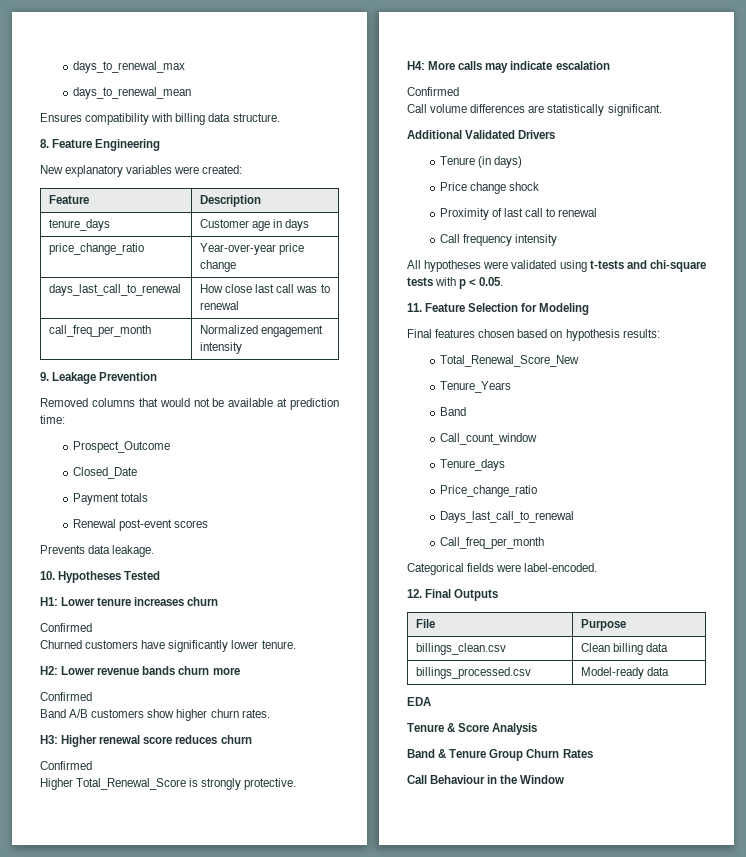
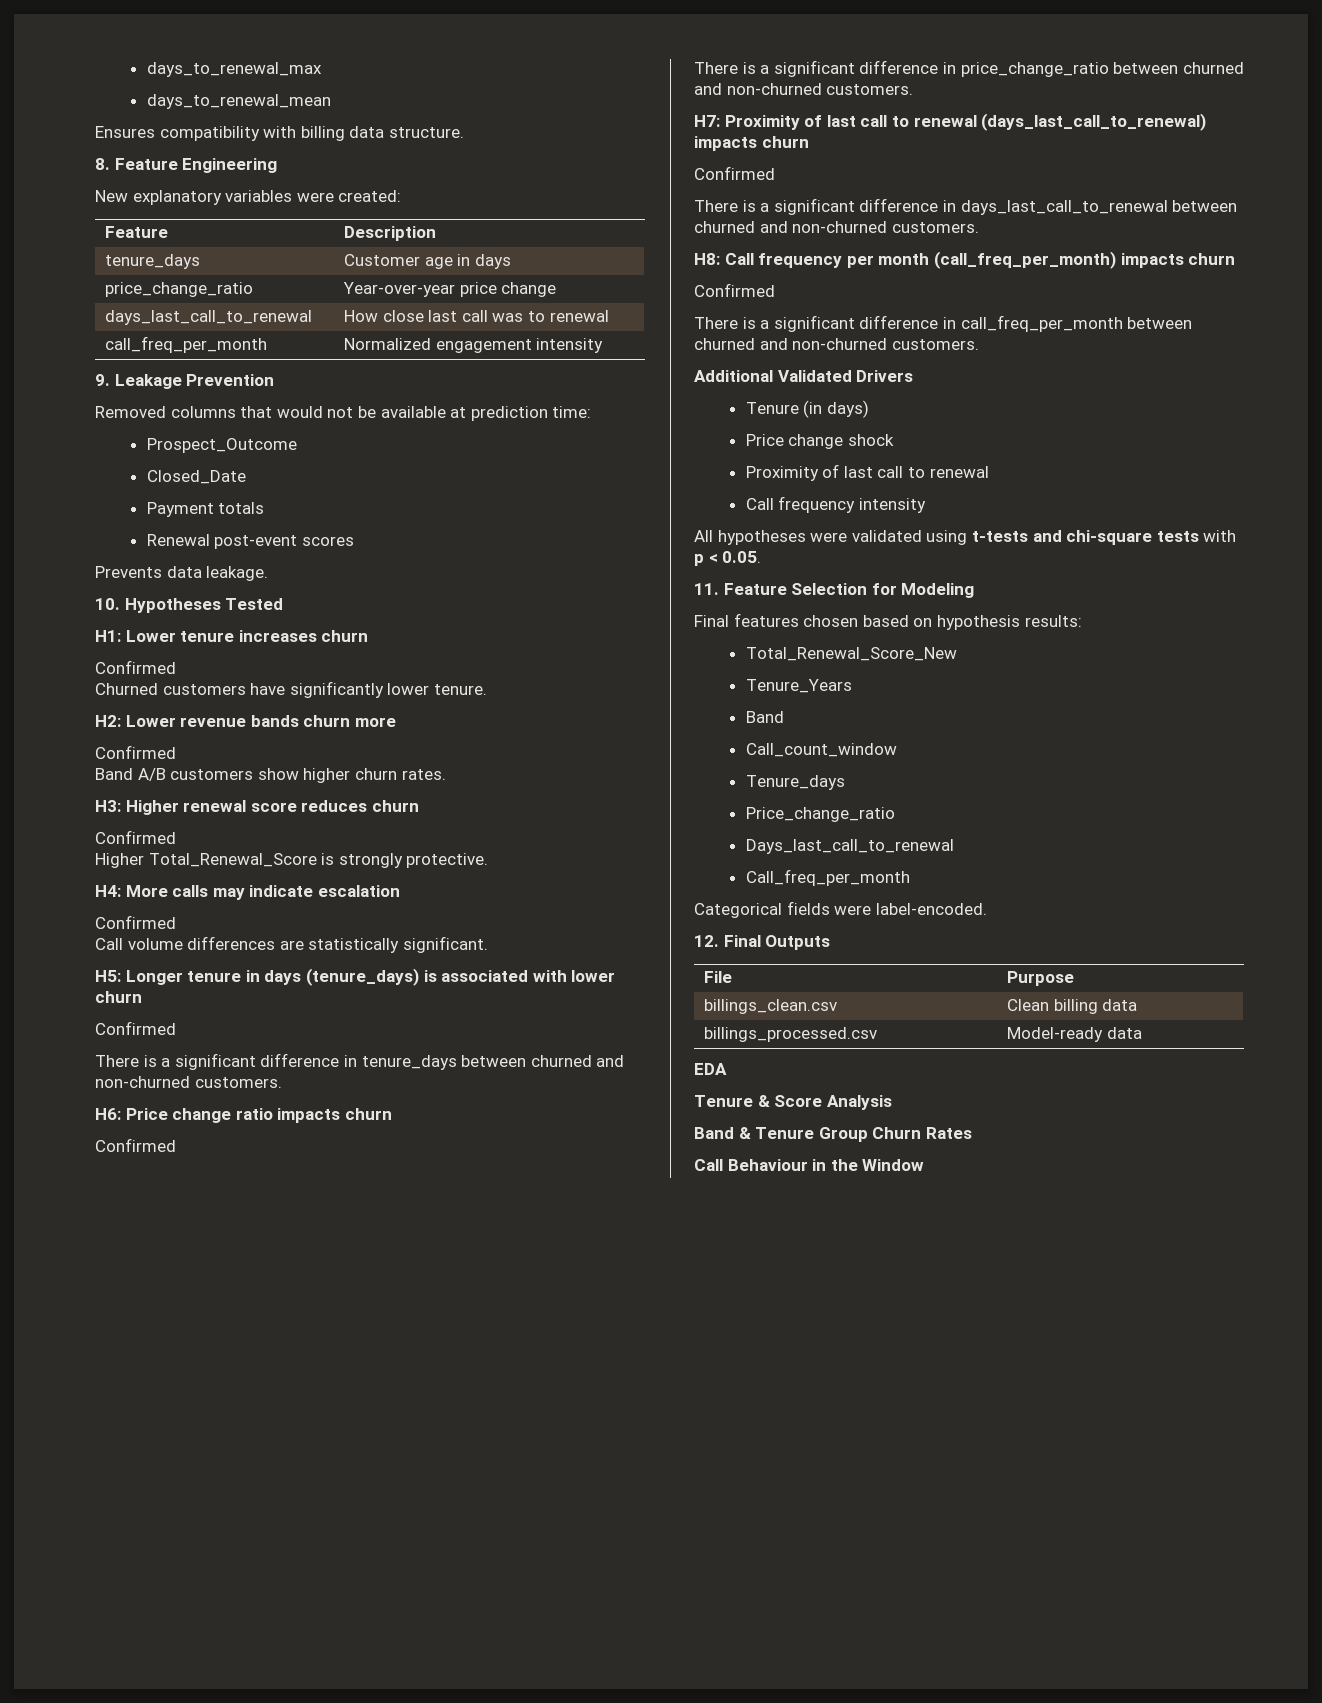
+ H5: Longer tenure in days (tenure_days) is associated with lower churn
+ Confirmed
+ There is a significant difference in tenure_days between churned and non-churned customers.
+ H6: Price change ratio impacts churn
+ Confirmed
+ There is a significant difference in price_change_ratio between churned and non-churned customers.
+ H7: Proximity of last call to renewal (days_last_call_to_renewal) impacts churn
+ Confirmed
+ There is a significant difference in days_last_call_to_renewal between churned and non-churned customers.
+ H8: Call frequency per month (call_freq_per_month) impacts churn
+ Confirmed
+ There is a significant difference in call_freq_per_month between churned and non-churned customers.

